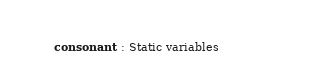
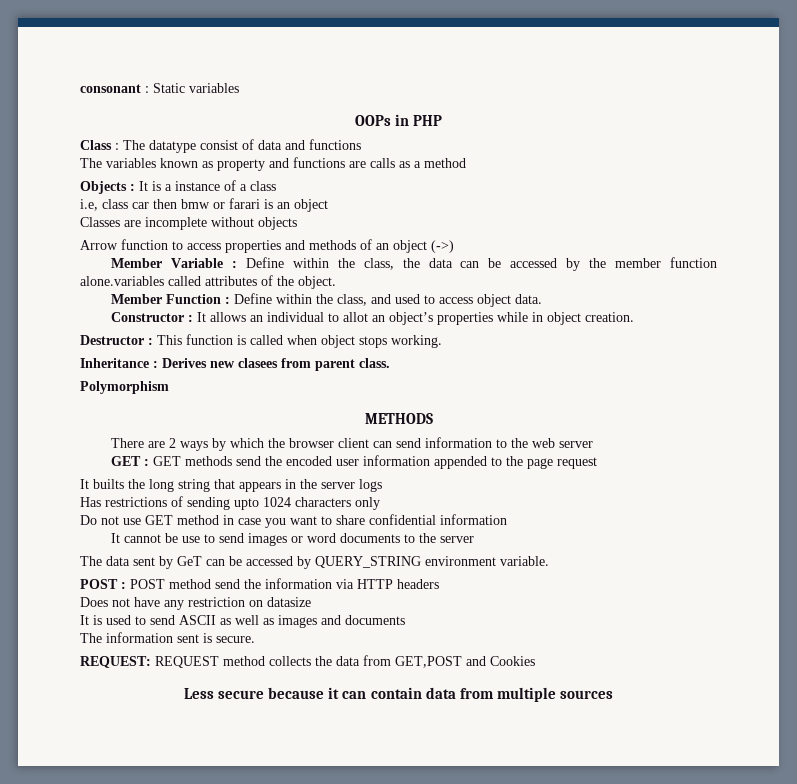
+ OOPs in PHP
+ Class : The datatype consist of data and functions
+ The variables known as property and functions are calls as a method
+ Objects : It is a instance of a class
+ i.e, class car then bmw or farari is an object
+ Classes are incomplete without objects
+ Arrow function to access properties and methods of an object (->)
+ Member Variable : Define within the class, the data can be accessed by the member function alone.variables called attributes of the object.
+ Member Function : Define within the class, and used to access object data.
+ Constructor : It allows an individual to allot an object’s properties while in object creation.
+ Destructor : This function is called when object stops working.
+ Inheritance : Derives new clasees from parent class.
+ Polymorphism
+ METHODS
+ There are 2 ways by which the browser client can send information to the web server
+ GET : GET methods send the encoded user information appended to the page request
+ It builts the long string that appears in the server logs
+ Has restrictions of sending upto 1024 characters only
+ Do not use GET method in case you want to share confidential information
+ It cannot be use to send images or word documents to the server
+ The data sent by GeT can be accessed by QUERY_STRING environment variable.
+ POST : POST method send the information via HTTP headers
+ Does not have any restriction on datasize
+ It is used to send ASCII as well as images and documents
+ The information sent is secure.
+ REQUEST: REQUEST method collects the data from GET,POST and Cookies
+ Less secure because it can contain data from multiple sources

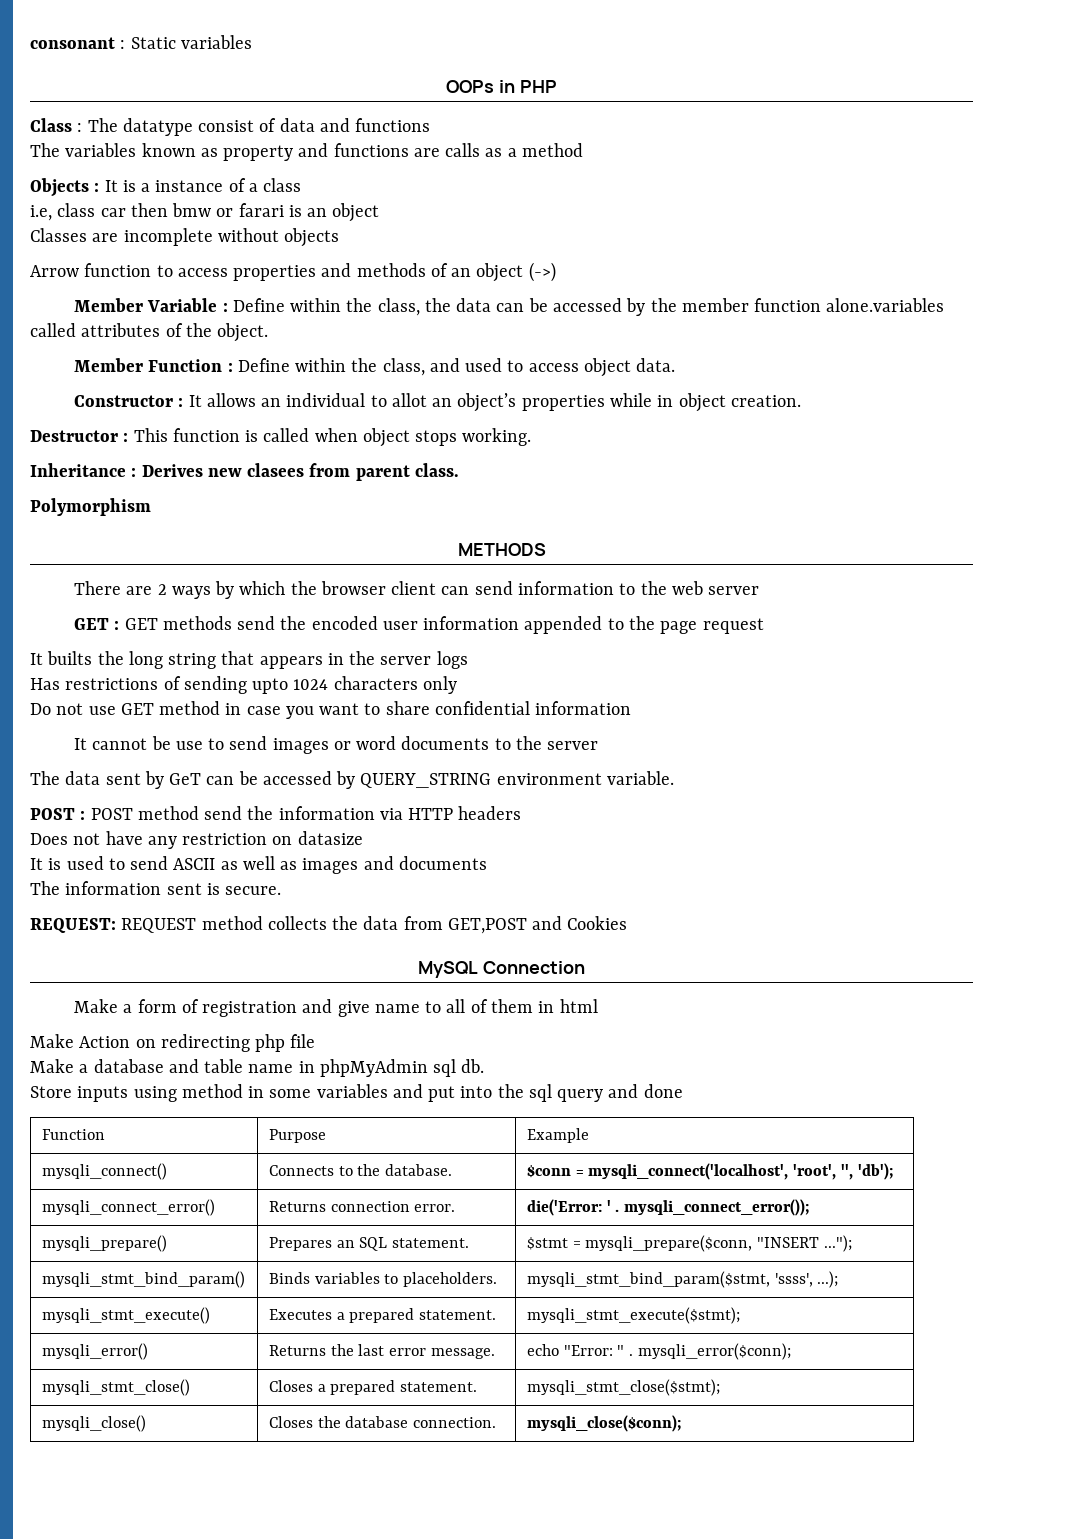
- Less secure because it can contain data from multiple sources
+ MySQL Connection
+ Make a form of registration and give name to all of them in html
+ Make Action on redirecting php file
+ Make a database and table name in phpMyAdmin sql db.
+ Store inputs using method in some variables and put into the sql query and done
+ Function | Purpose | Example
+ mysqli_connect() | Connects to the database. | $conn = mysqli_connect('localhost', 'root', '', 'db');
+ mysqli_connect_error() | Returns connection error. | die('Error: ' . mysqli_connect_error());
+ mysqli_prepare() | Prepares an SQL statement. | $stmt = mysqli_prepare($conn, "INSERT ...");
+ mysqli_stmt_bind_param() | Binds variables to placeholders. | mysqli_stmt_bind_param($stmt, 'ssss', ...);
+ mysqli_stmt_execute() | Executes a prepared statement. | mysqli_stmt_execute($stmt);
+ mysqli_error() | Returns the last error message. | echo "Error: " . mysqli_error($conn);
+ mysqli_stmt_close() | Closes a prepared statement. | mysqli_stmt_close($stmt);
+ mysqli_close() | Closes the database connection. | mysqli_close($conn);

